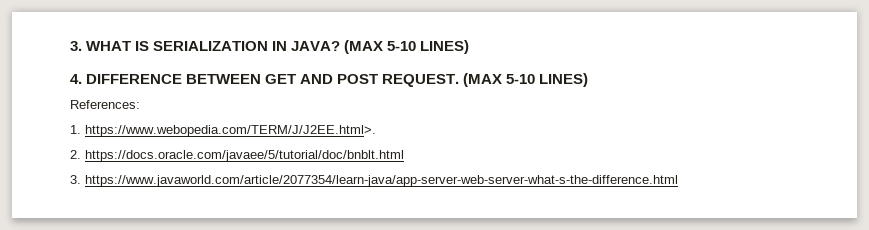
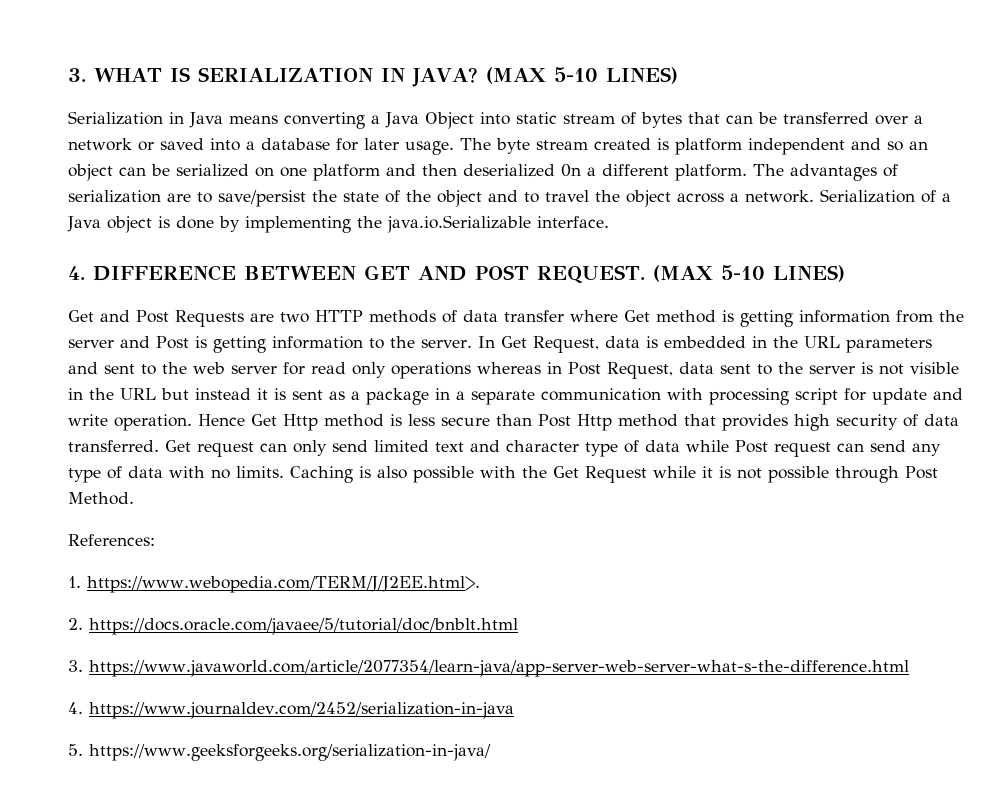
+ Serialization in Java means converting a Java Object into static stream of bytes that can be transferred over a network or saved into a database for later usage. The byte stream created is platform independent and so an object can be serialized on one platform and then deserialized 0n a different platform. The advantages of serialization are to save/persist the state of the object and to travel the object across a network. Serialization of a Java object is done by implementing the java.io.Serializable interface.
+ Get and Post Requests are two HTTP methods of data transfer where Get method is getting information from the server and Post is getting information to the server. In Get Request, data is embedded in the URL parameters and sent to the web server for read only operations whereas in Post Request, data sent to the server is not visible in the URL but instead it is sent as a package in a separate communication with processing script for update and write operation. Hence Get Http method is less secure than Post Http method that provides high security of data transferred. Get request can only send limited text and character type of data while Post request can send any type of data with no limits. Caching is also possible with the Get Request while it is not possible through Post Method.
+ 4. https://www.journaldev.com/2452/serialization-in-java
+ 5. https://www.geeksforgeeks.org/serialization-in-java/

